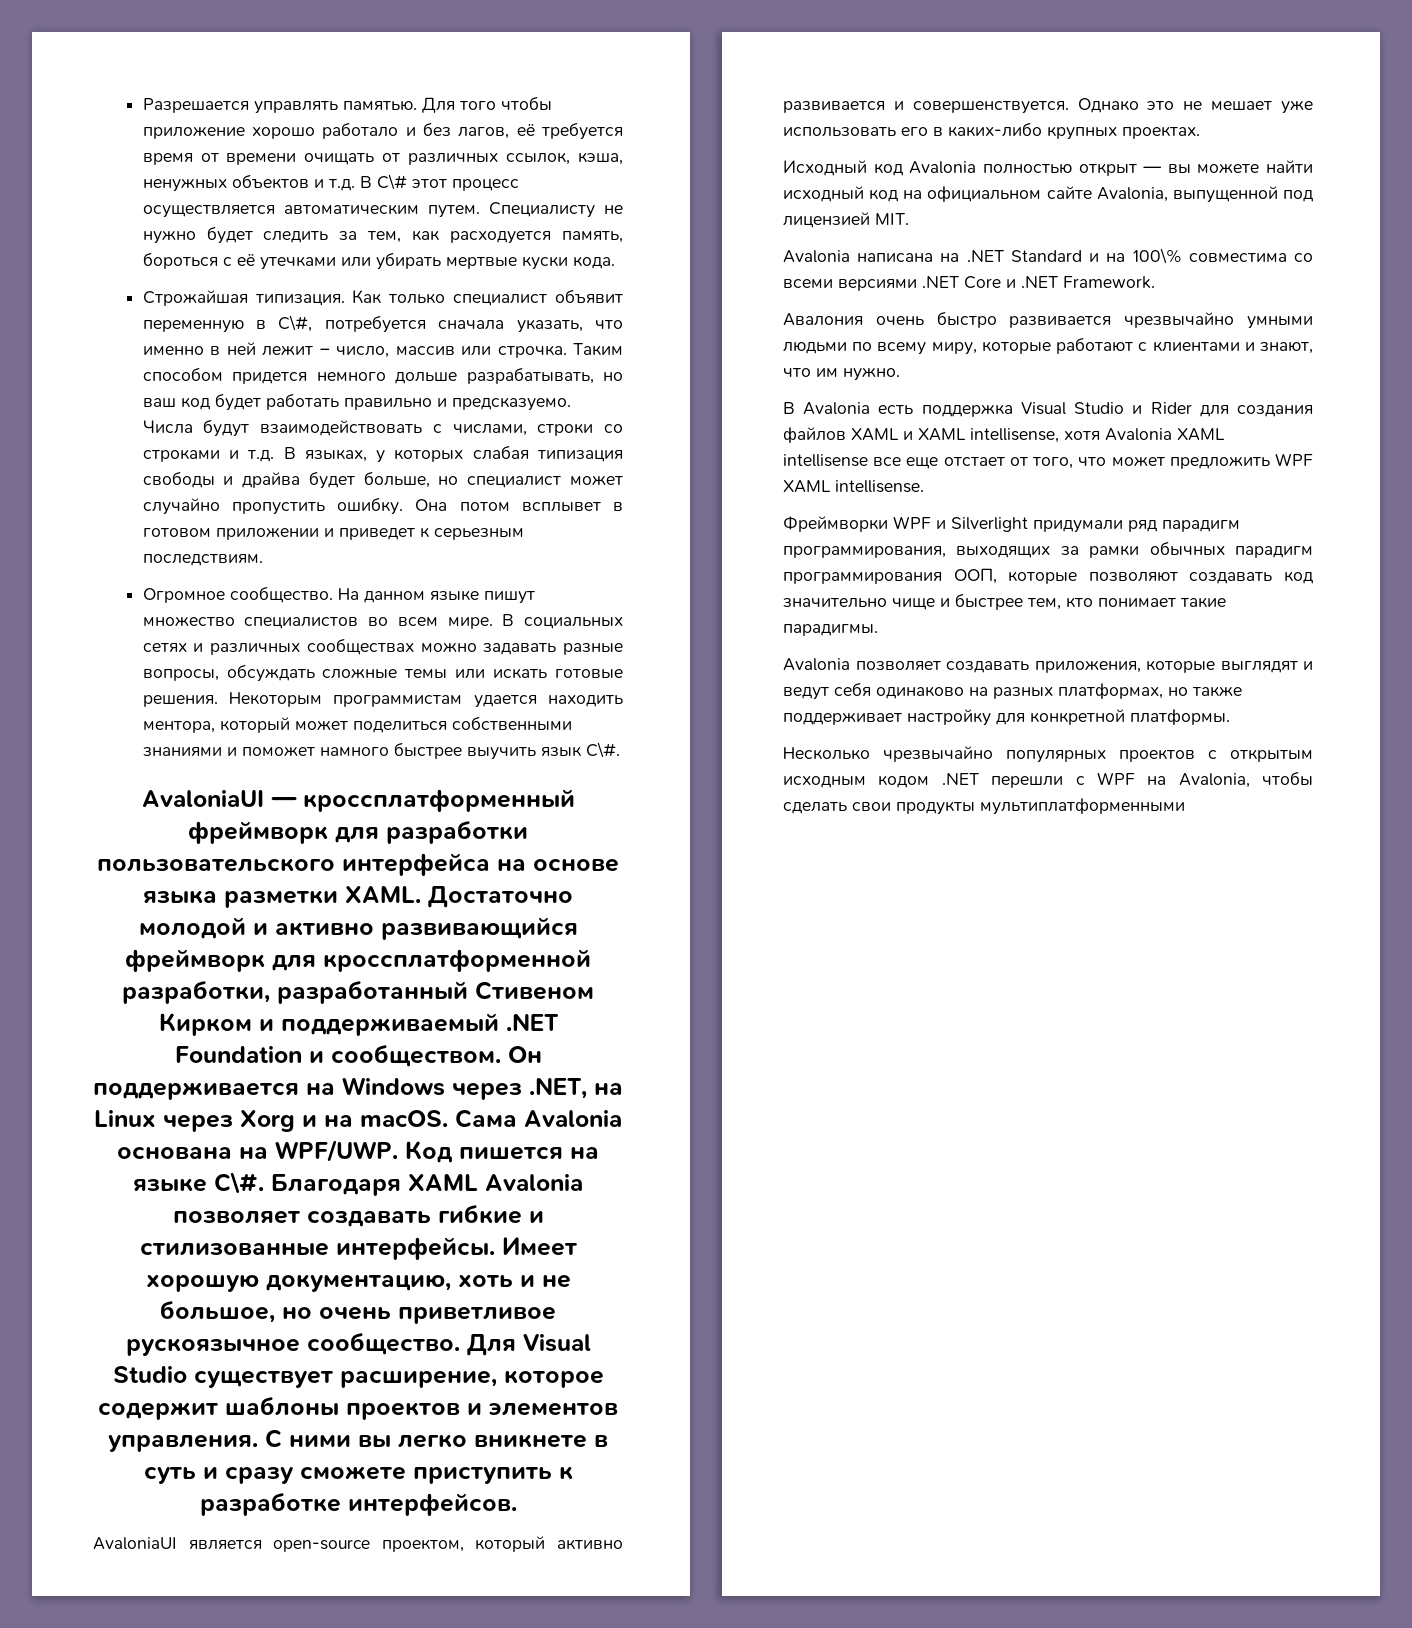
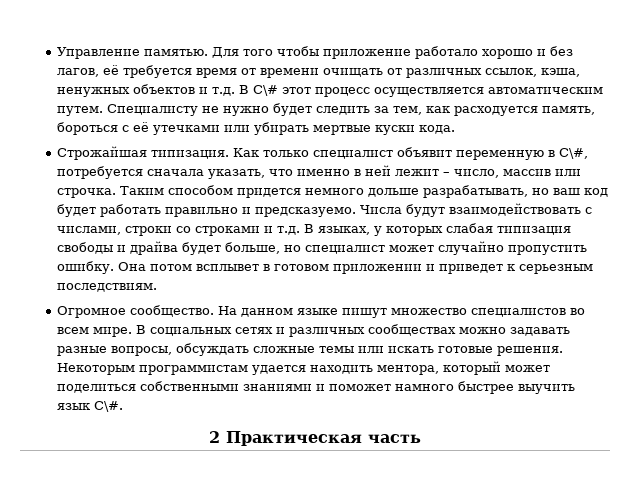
- Разрешается управлять памятью.
+ Управление памятью.
- Для того чтобы приложение хорошо работало и без лагов, её требуется время от времени очищать от различных ссылок, кэша, ненужных объектов и т.д. В С\# этот процесс осуществляется автоматическим путем.
+ Для того чтобы приложение работало хорошо и без лагов, её требуется время от времени очищать от различных ссылок, кэша, ненужных объектов и т.д. В С\# этот процесс осуществляется автоматическим путем.
- AvaloniaUI — кроссплатформенный фреймворк для разработки пользовательского интерфейса на основе языка разметки XAML. Достаточно молодой и активно развивающийся фреймворк для кроссплатформенной разработки, разработанный Стивеном Кирком и поддерживаемый .NET Foundation и сообществом. Он поддерживается на Windows через .NET, на Linux через Xorg и на macOS. Сама Avalonia основана на WPF/UWP. Код пишется на языке C\#. Благодаря XAML Avalonia позволяет создавать гибкие и стилизованные интерфейсы. Имеет хорошую документацию, хоть и не большое, но очень приветливое рускоязычное сообщество. Для Visual Studio существует расширение, которое содержит шаблоны проектов и элементов управления. С ними вы легко вникнете в суть и сразу сможете приступить к разработке интерфейсов.
- AvaloniaUI является open-source проектом, который активно развивается и совершенствуется. Однако это не мешает уже использовать его в каких-либо крупных проектах.
- Исходный код Avalonia полностью открыт — вы можете найти исходный код на официальном сайте Avalonia, выпущенной под лицензией MIT.
- Avalonia написана на .NET Standard и на 100\% совместима со всеми версиями .NET Core и .NET Framework.
- Авалония очень быстро развивается чрезвычайно умными людьми по всему миру, которые работают с клиентами и знают, что им нужно.
- В Avalonia есть поддержка Visual Studio и Rider для создания файлов XAML и XAML intellisense, хотя Avalonia XAML intellisense все еще отстает от того, что может предложить WPF XAML intellisense.
- Фреймворки WPF и Silverlight придумали ряд парадигм программирования, выходящих за рамки обычных парадигм программирования ООП, которые позволяют создавать код значительно чище и быстрее тем, кто понимает такие парадигмы.
- Avalonia позволяет создавать приложения, которые выглядят и ведут себя одинаково на разных платформах, но также поддерживает настройку для конкретной платформы.
- Несколько чрезвычайно популярных проектов с открытым исходным кодом .NET перешли с WPF на Avalonia, чтобы сделать свои продукты мультиплатформенными
+ 2 Практическая часть

